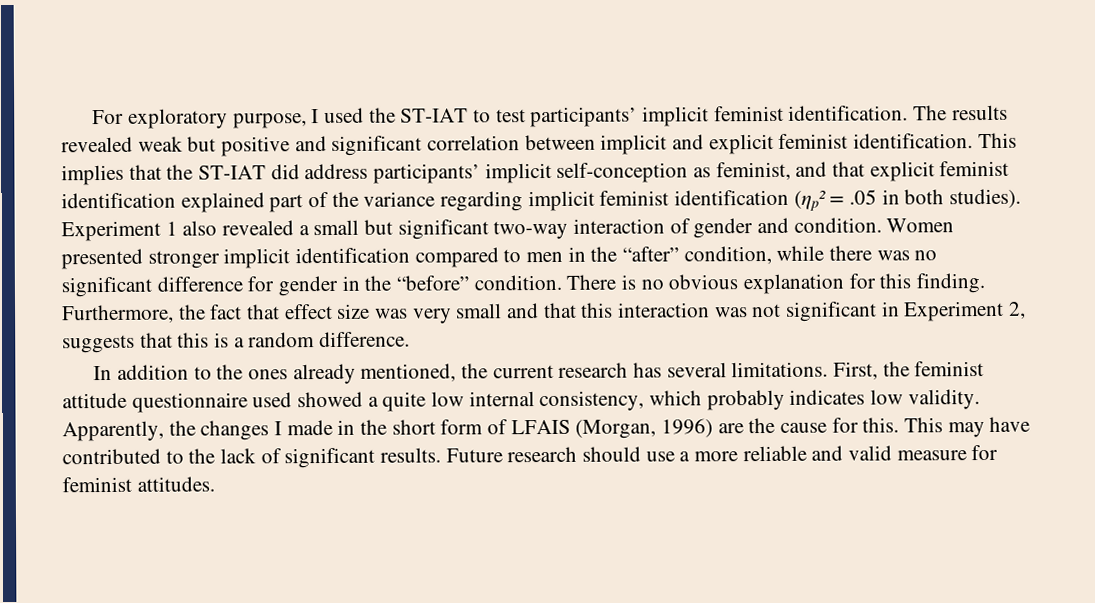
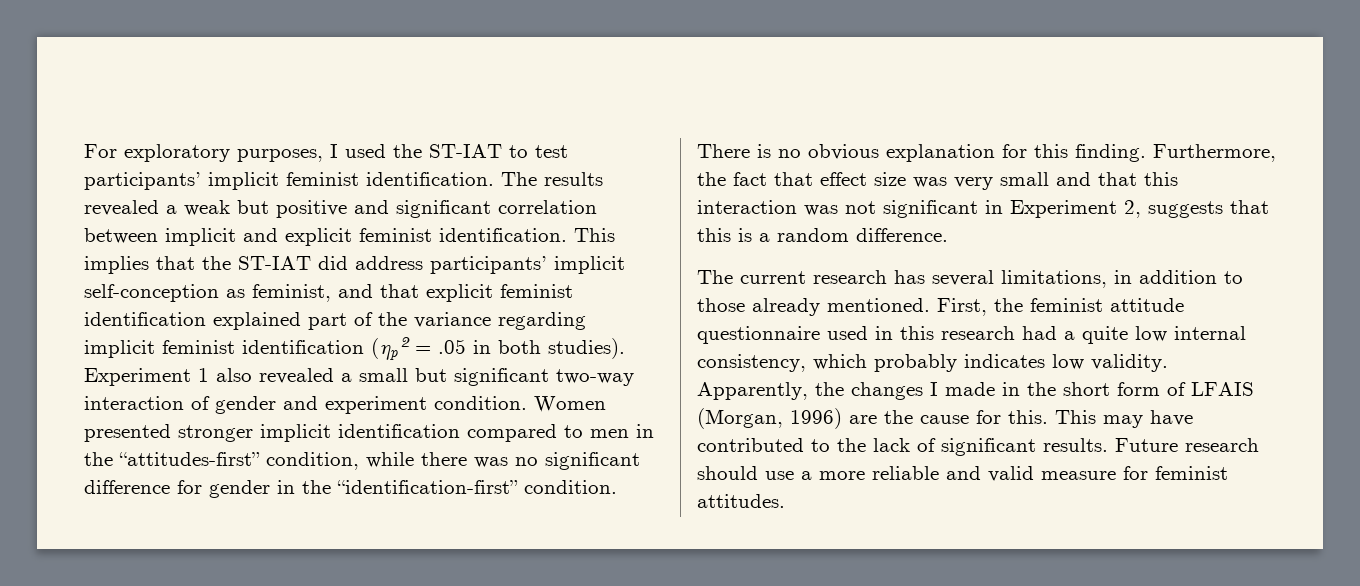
- For exploratory purpose, I used the ST-IAT to test participants’ implicit feminist identification.
+ For exploratory purposes, I used the ST-IAT to test participants’ implicit feminist identification.
- The results revealed weak but positive and significant correlation between implicit and explicit feminist identification.
+ The results revealed a weak but positive and significant correlation between implicit and explicit feminist identification.
- Experiment 1 also revealed a small but significant two-way interaction of gender and condition.
+ Experiment 1 also revealed a small but significant two-way interaction of gender and experiment condition.
- Women presented stronger implicit identification compared to men in the “after” condition, while there was no significant difference for gender in the “before” condition.
+ Women presented stronger implicit identification compared to men in the “attitudes-first” condition, while there was no significant difference for gender in the “identification-first” condition.
- In addition to the ones already mentioned, the current research has several limitations.
+ The current research has several limitations, in addition to those already mentioned.
- First, the feminist attitude questionnaire used showed a quite low internal consistency, which probably indicates low validity.
+ First, the feminist attitude questionnaire used in this research had a quite low internal consistency, which probably indicates low validity.

